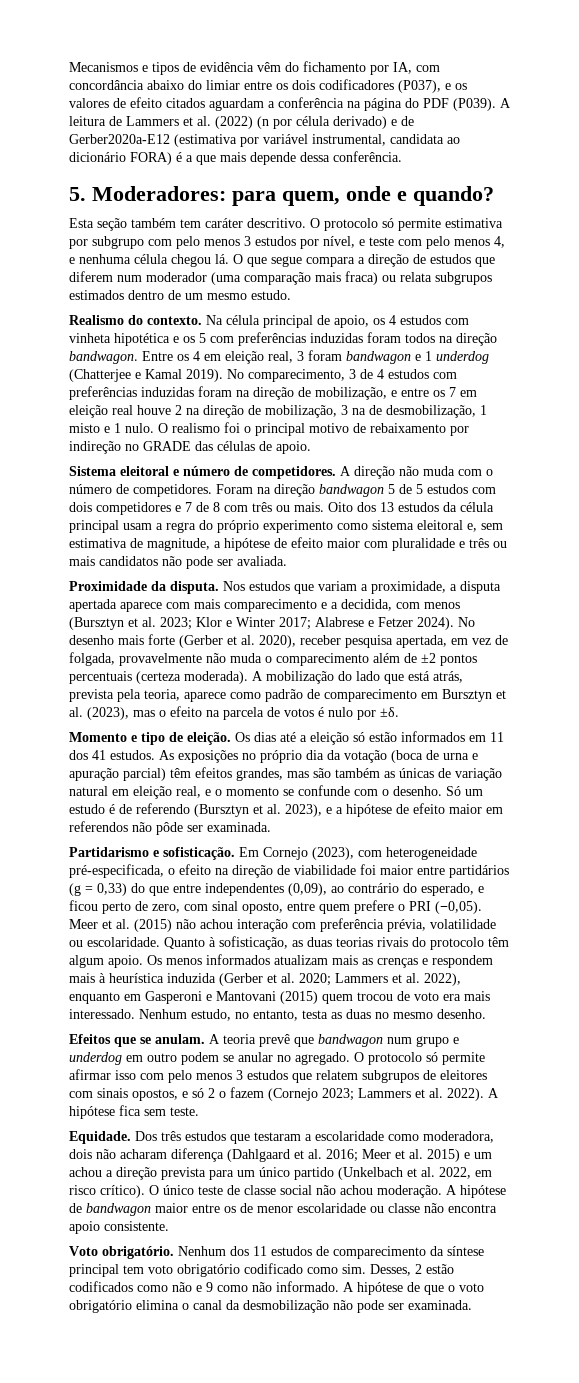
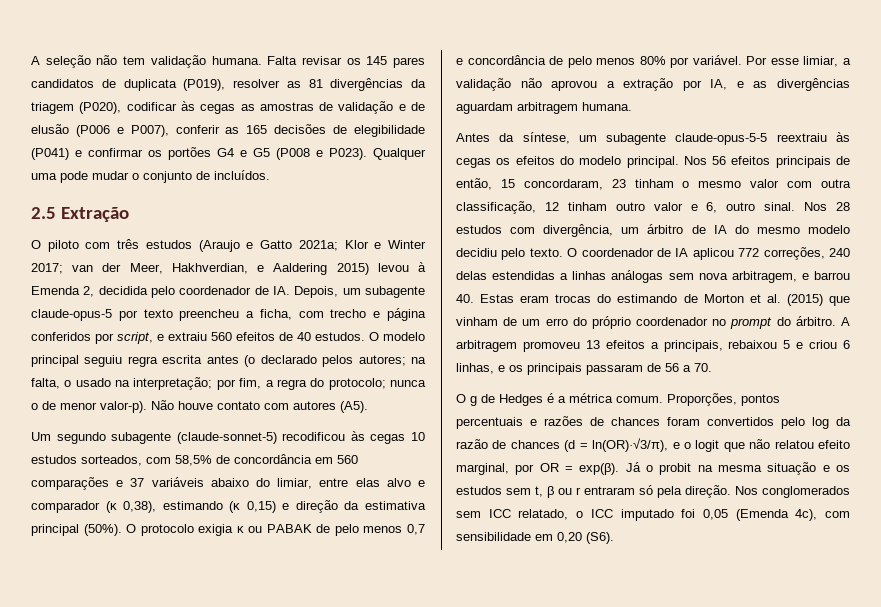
- Mecanismos e tipos de evidência vêm do fichamento por IA, com concordância abaixo do limiar entre os dois codificadores (P037), e os valores de efeito citados aguardam a conferência na página do PDF (P039). A leitura de Lammers et al. (2022) (n por célula derivado) e de Gerber2020a-E12 (estimativa por variável instrumental, candidata ao dicionário FORA) é a que mais depende dessa conferência.
- 5. Moderadores: para quem, onde e quando?
- Esta seção também tem caráter descritivo. O protocolo só permite estimativa por subgrupo com pelo menos 3 estudos por nível, e teste com pelo menos 4, e nenhuma célula chegou lá. O que segue compara a direção de estudos que diferem num moderador (uma comparação mais fraca) ou relata subgrupos estimados dentro de um mesmo estudo.
- Realismo do contexto. Na célula principal de apoio, os 4 estudos com vinheta hipotética e os 5 com preferências induzidas foram todos na direção bandwagon. Entre os 4 em eleição real, 3 foram bandwagon e 1 underdog (Chatterjee e Kamal 2019). No comparecimento, 3 de 4 estudos com preferências induzidas foram na direção de mobilização, e entre os 7 em eleição real houve 2 na direção de mobilização, 3 na de desmobilização, 1 misto e 1 nulo. O realismo foi o principal motivo de rebaixamento por indireção no GRADE das células de apoio.
- Sistema eleitoral e número de competidores. A direção não muda com o número de competidores. Foram na direção bandwagon 5 de 5 estudos com dois competidores e 7 de 8 com três ou mais. Oito dos 13 estudos da célula principal usam a regra do próprio experimento como sistema eleitoral e, sem estimativa de magnitude, a hipótese de efeito maior com pluralidade e três ou mais candidatos não pode ser avaliada.
- Proximidade da disputa. Nos estudos que variam a proximidade, a disputa apertada aparece com mais comparecimento e a decidida, com menos (Bursztyn et al. 2023; Klor e Winter 2017; Alabrese e Fetzer 2024). No desenho mais forte (Gerber et al. 2020), receber pesquisa apertada, em vez de folgada, provavelmente não muda o comparecimento além de ±2 pontos percentuais (certeza moderada). A mobilização do lado que está atrás, prevista pela teoria, aparece como padrão de comparecimento em Bursztyn et al. (2023), mas o efeito na parcela de votos é nulo por ±δ.
- Momento e tipo de eleição. Os dias até a eleição só estão informados em 11 dos 41 estudos. As exposições no próprio dia da votação (boca de urna e apuração parcial) têm efeitos grandes, mas são também as únicas de variação natural em eleição real, e o momento se confunde com o desenho. Só um estudo é de referendo (Bursztyn et al. 2023), e a hipótese de efeito maior em referendos não pôde ser examinada.
- Partidarismo e sofisticação. Em Cornejo (2023), com heterogeneidade pré-especificada, o efeito na direção de viabilidade foi maior entre partidários (g = 0,33) do que entre independentes (0,09), ao contrário do esperado, e ficou perto de zero, com sinal oposto, entre quem prefere o PRI (−0,05). Meer et al. (2015) não achou interação com preferência prévia, volatilidade ou escolaridade. Quanto à sofisticação, as duas teorias rivais do protocolo têm algum apoio. Os menos informados atualizam mais as crenças e respondem mais à heurística induzida (Gerber et al. 2020; Lammers et al. 2022), enquanto em Gasperoni e Mantovani (2015) quem trocou de voto era mais interessado. Nenhum estudo, no entanto, testa as duas no mesmo desenho.
- Efeitos que se anulam. A teoria prevê que bandwagon num grupo e underdog em outro podem se anular no agregado. O protocolo só permite afirmar isso com pelo menos 3 estudos que relatem subgrupos de eleitores com sinais opostos, e só 2 o fazem (Cornejo 2023; Lammers et al. 2022). A hipótese fica sem teste.
- Equidade. Dos três estudos que testaram a escolaridade como moderadora, dois não acharam diferença (Dahlgaard et al. 2016; Meer et al. 2015) e um achou a direção prevista para um único partido (Unkelbach et al. 2022, em risco crítico). O único teste de classe social não achou moderação. A hipótese de bandwagon maior entre os de menor escolaridade ou classe não encontra apoio consistente.
- Voto obrigatório. Nenhum dos 11 estudos de comparecimento da síntese principal tem voto obrigatório codificado como sim. Desses, 2 estão codificados como não e 9 como não informado. A hipótese de que o voto obrigatório elimina o canal da desmobilização não pode ser examinada.
+ A seleção não tem validação humana. Falta revisar os 145 pares candidatos de duplicata (P019), resolver as 81 divergências da triagem (P020), codificar às cegas as amostras de validação e de elusão (P006 e P007), conferir as 165 decisões de elegibilidade (P041) e confirmar os portões G4 e G5 (P008 e P023). Qualquer uma pode mudar o conjunto de incluídos.
+ 2.5 Extração
+ O piloto com três estudos (Araujo e Gatto 2021a; Klor e Winter 2017; van der Meer, Hakhverdian, e Aaldering 2015) levou à Emenda 2, decidida pelo coordenador de IA. Depois, um subagente claude-opus-5 por texto preencheu a ficha, com trecho e página conferidos por script, e extraiu 560 efeitos de 40 estudos. O modelo principal seguiu regra escrita antes (o declarado pelos autores; na falta, o usado na interpretação; por fim, a regra do protocolo; nunca o de menor valor-p). Não houve contato com autores (A5).
+ Um segundo subagente (claude-sonnet-5) recodificou às cegas 10 estudos sorteados, com 58,5% de concordância em 560 comparações e 37 variáveis abaixo do limiar, entre elas alvo e comparador (κ 0,38), estimando (κ 0,15) e direção da estimativa principal (50%). O protocolo exigia κ ou PABAK de pelo menos 0,7 e concordância de pelo menos 80% por variável. Por esse limiar, a validação não aprovou a extração por IA, e as divergências aguardam arbitragem humana.
+ Antes da síntese, um subagente claude-opus-5-5 reextraiu às cegas os efeitos do modelo principal. Nos 56 efeitos principais de então, 15 concordaram, 23 tinham o mesmo valor com outra classificação, 12 tinham outro valor e 6, outro sinal. Nos 28 estudos com divergência, um árbitro de IA do mesmo modelo decidiu pelo texto. O coordenador de IA aplicou 772 correções, 240 delas estendidas a linhas análogas sem nova arbitragem, e barrou 40. Estas eram trocas do estimando de Morton et al. (2015) que vinham de um erro do próprio coordenador no prompt do árbitro. A arbitragem promoveu 13 efeitos a principais, rebaixou 5 e criou 6 linhas, e os principais passaram de 56 a 70.
+ O g de Hedges é a métrica comum. Proporções, pontos percentuais e razões de chances foram convertidos pelo log da razão de chances (d = ln(OR)·√3/π), e o logit que não relatou efeito marginal, por OR = exp(β). Já o probit na mesma situação e os estudos sem t, β ou r entraram só pela direção. Nos conglomerados sem ICC relatado, o ICC imputado foi 0,05 (Emenda 4c), com sensibilidade em 0,20 (S6).

